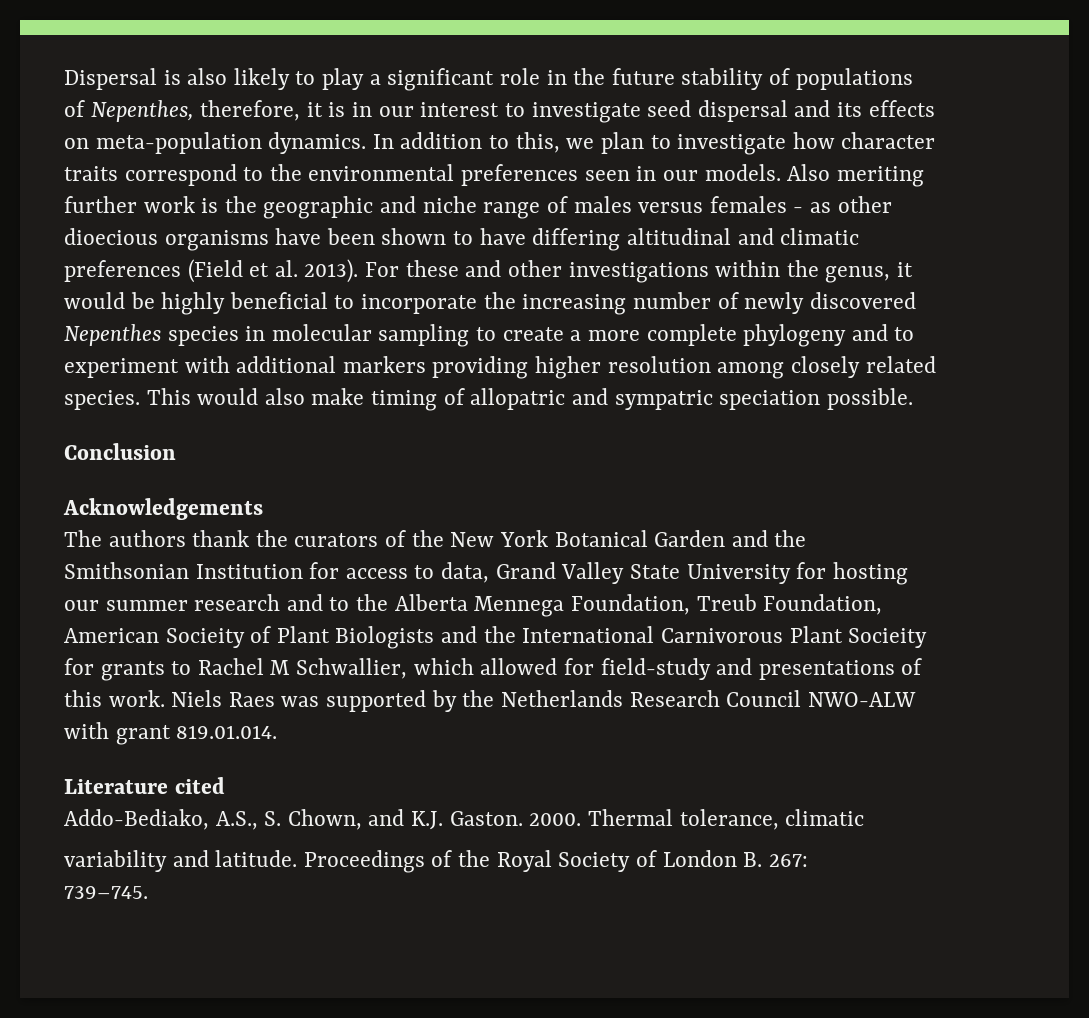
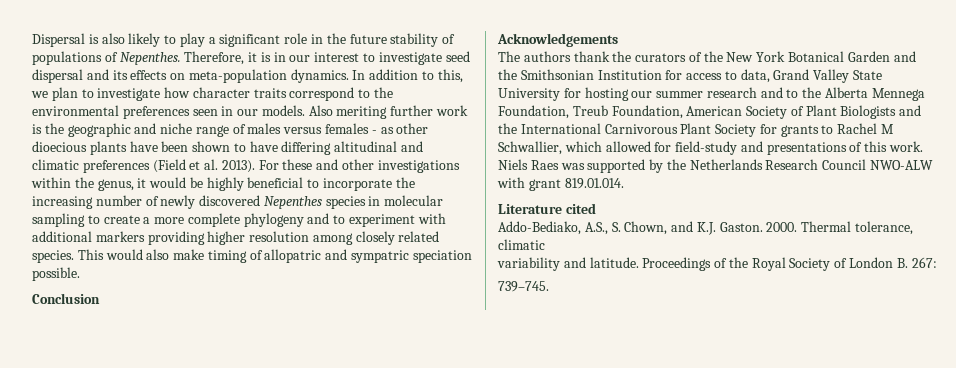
- Dispersal is also likely to play a significant role in the future stability of populations of Nepenthes, therefore, it is in our interest to investigate seed dispersal and its effects on meta-population dynamics.
+ Dispersal is also likely to play a significant role in the future stability of populations of Nepenthes. Therefore, it is in our interest to investigate seed dispersal and its effects on meta-population dynamics.
- Also meriting further work is the geographic and niche range of males versus females - as other dioecious organisms have been shown to have differing altitudinal and climatic preferences (Field et al. 2013).
+ Also meriting further work is the geographic and niche range of males versus females - as other dioecious plants have been shown to have differing altitudinal and climatic preferences (Field et al. 2013).
- The authors thank the curators of the New York Botanical Garden and the Smithsonian Institution for access to data, Grand Valley State University for hosting our summer research and to the Alberta Mennega Foundation, Treub Foundation, American Socieity of Plant Biologists and the International Carnivorous Plant Socieity for grants to Rachel M Schwallier, which allowed for field-study and presentations of this work.
+ The authors thank the curators of the New York Botanical Garden and the Smithsonian Institution for access to data, Grand Valley State University for hosting our summer research and to the Alberta Mennega Foundation, Treub Foundation, American Society of Plant Biologists and the International Carnivorous Plant Society for grants to Rachel M Schwallier, which allowed for field-study and presentations of this work.

